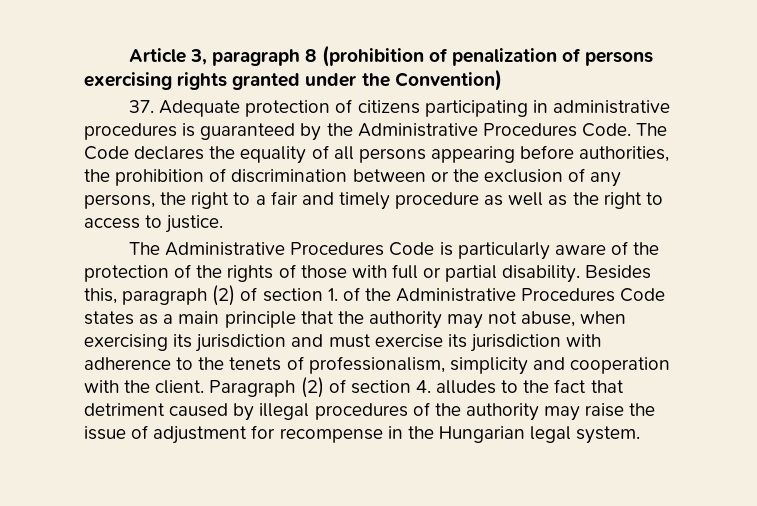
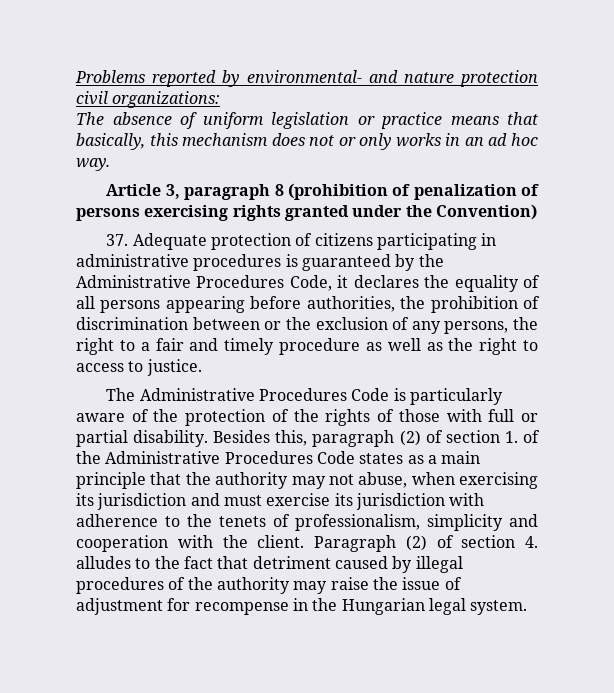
+ Problems reported by environmental- and nature protection civil organizations:
+ The absence of uniform legislation or practice means that basically, this mechanism does not or only works in an ad hoc way.
- 37. Adequate protection of citizens participating in administrative procedures is guaranteed by the Administrative Procedures Code. The Code declares the equality of all persons appearing before authorities, the prohibition of discrimination between or the exclusion of any persons, the right to a fair and timely procedure as well as the right to access to justice.
+ 37. Adequate protection of citizens participating in administrative procedures is guaranteed by the Administrative Procedures Code, it declares the equality of all persons appearing before authorities, the prohibition of discrimination between or the exclusion of any persons, the right to a fair and timely procedure as well as the right to access to justice.

